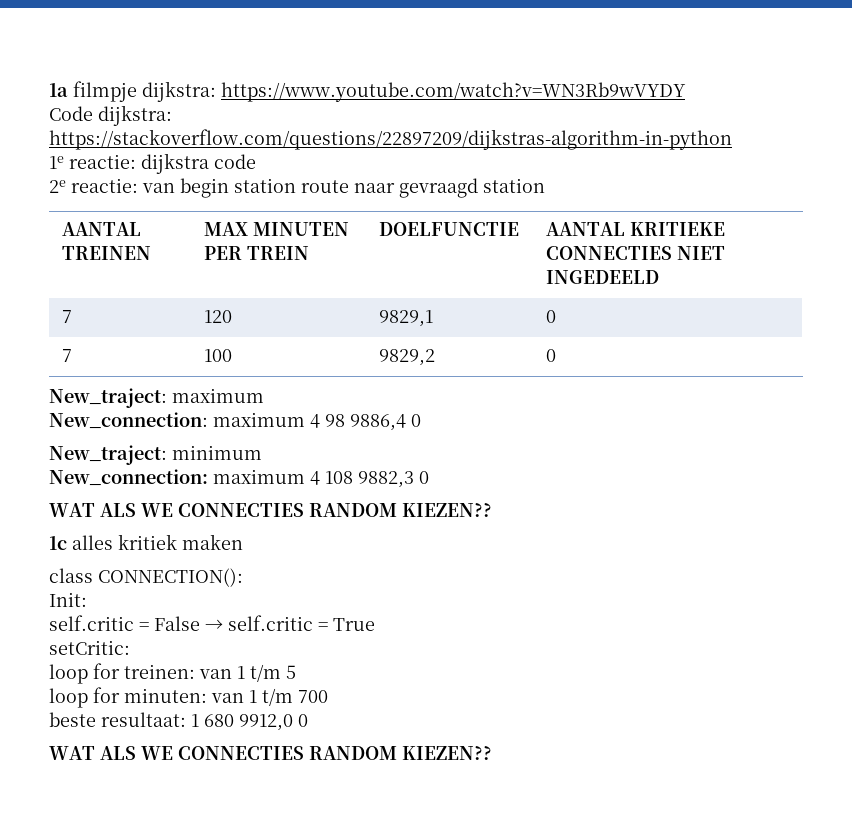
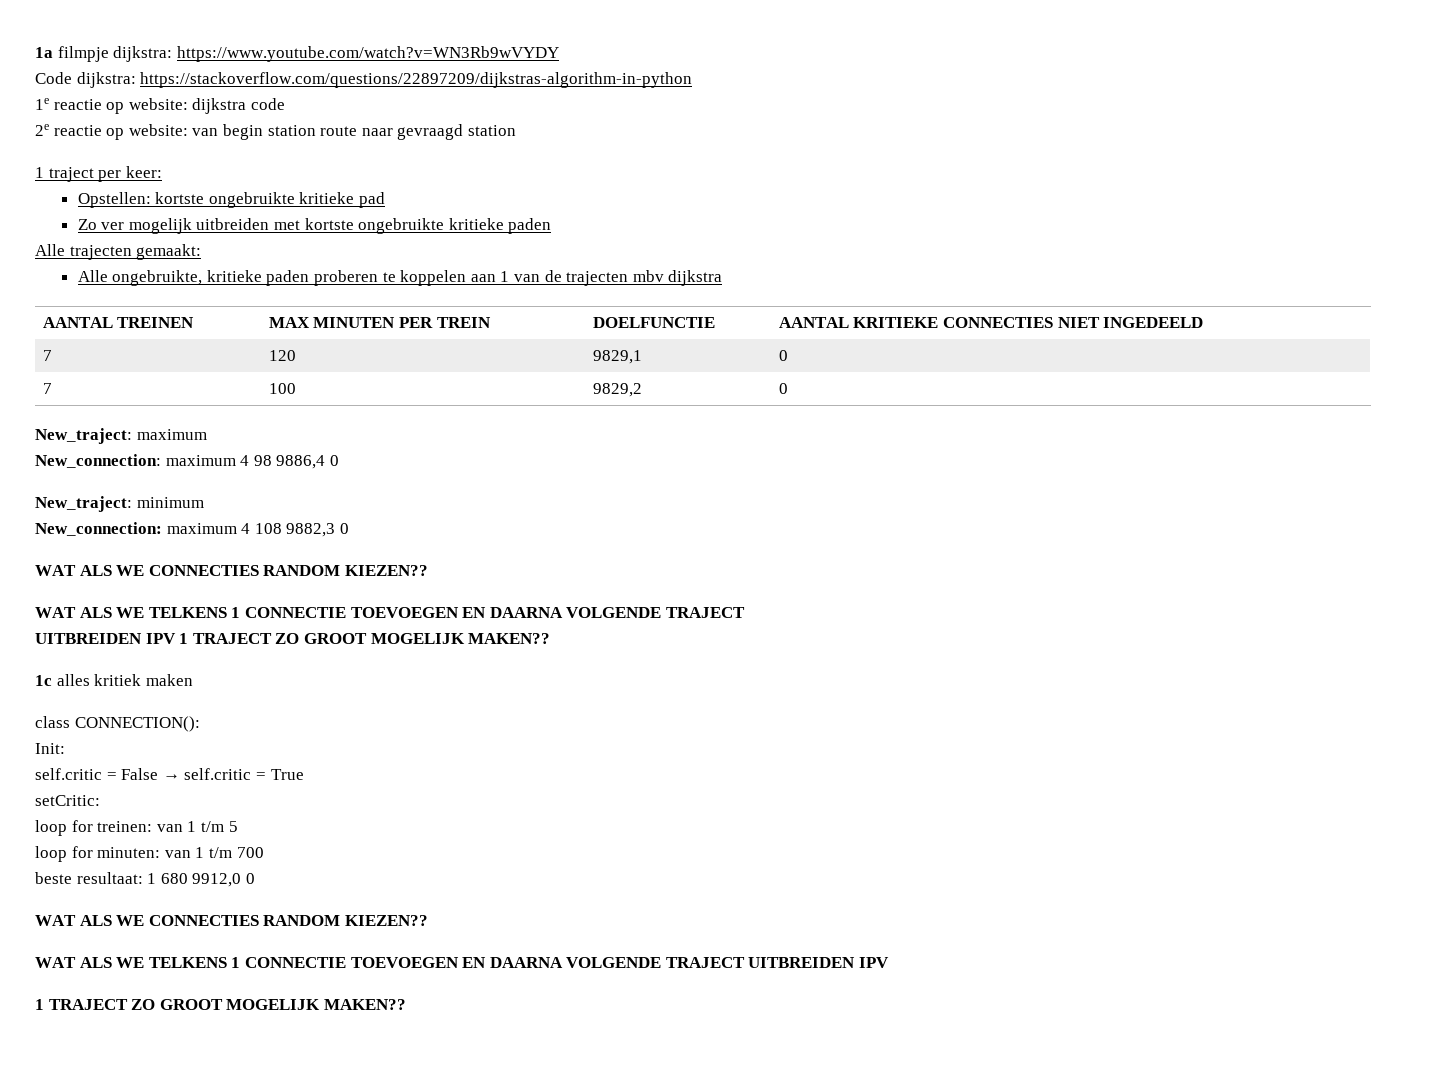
- 1e reactie: dijkstra code
+ 1e reactie op website: dijkstra code
- 2e reactie: van begin station route naar gevraagd station
+ 2e reactie op website: van begin station route naar gevraagd station
+ 1 traject per keer:
+ Opstellen: kortste ongebruikte kritieke pad
+ Zo ver mogelijk uitbreiden met kortste ongebruikte kritieke paden
+ Alle trajecten gemaakt:
+ Alle ongebruikte, kritieke paden proberen te koppelen aan 1 van de trajecten mbv dijkstra
  New_connection: maximum 4 108 9882,3 0
  WAT ALS WE CONNECTIES RANDOM KIEZEN??
+ WAT ALS WE TELKENS 1 CONNECTIE TOEVOEGEN EN DAARNA VOLGENDE TRAJECT
+ UITBREIDEN IPV 1 TRAJECT ZO GROOT MOGELIJK MAKEN??
+ WAT ALS WE TELKENS 1 CONNECTIE TOEVOEGEN EN DAARNA VOLGENDE TRAJECT UITBREIDEN IPV
+ 1 TRAJECT ZO GROOT MOGELIJK MAKEN??

